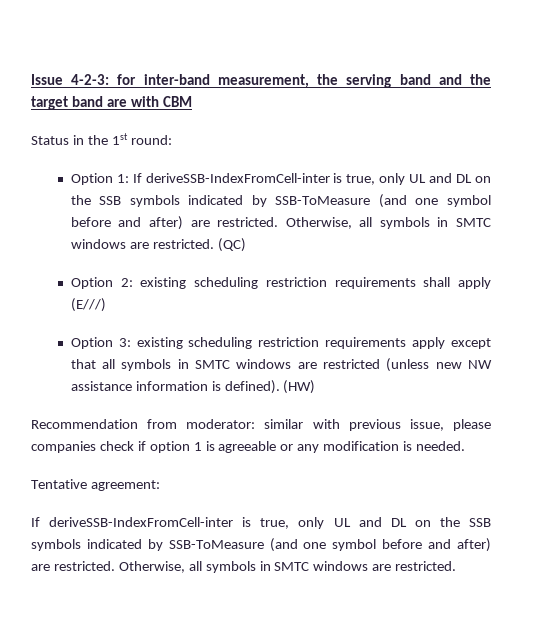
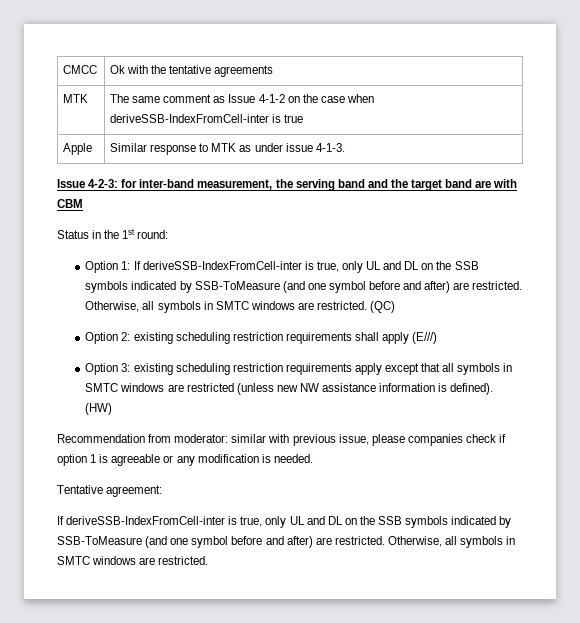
+ CMCC | Ok with the tentative agreements
+ MTK | The same comment as Issue 4-1-2 on the case when deriveSSB-IndexFromCell-inter is true
+ Apple | Similar response to MTK as under issue 4-1-3.

